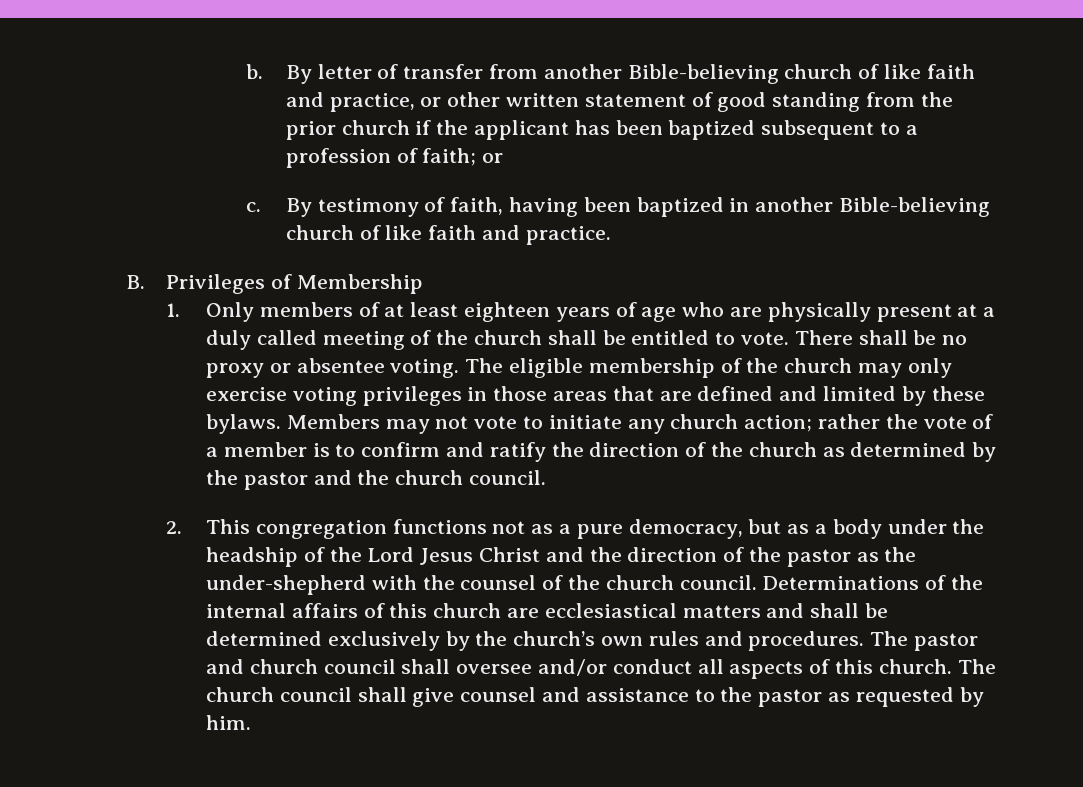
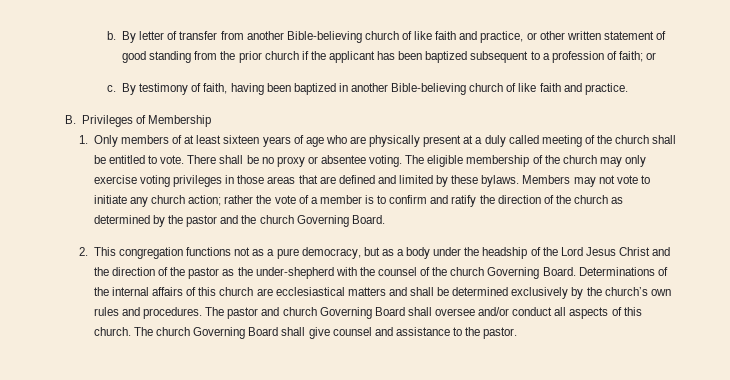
- 1. Only members of at least eighteen years of age who are physically present at a duly called meeting of the church shall be entitled to vote.
+ 1. Only members of at least sixteen years of age who are physically present at a duly called meeting of the church shall be entitled to vote.
- Members may not vote to initiate any church action; rather the vote of a member is to confirm and ratify the direction of the church as determined by the pastor and the church council.
+ Members may not vote to initiate any church action; rather the vote of a member is to confirm and ratify the direction of the church as determined by the pastor and the church Governing Board.
- 2. This congregation functions not as a pure democracy, but as a body under the headship of the Lord Jesus Christ and the direction of the pastor as the under-shepherd with the counsel of the church council.
+ 2. This congregation functions not as a pure democracy, but as a body under the headship of the Lord Jesus Christ and the direction of the pastor as the under-shepherd with the counsel of the church Governing Board.
- The pastor and church council shall oversee and/or conduct all aspects of this church.
+ The pastor and church Governing Board shall oversee and/or conduct all aspects of this church.
- The church council shall give counsel and assistance to the pastor as requested by him.
+ The church Governing Board shall give counsel and assistance to the pastor.

